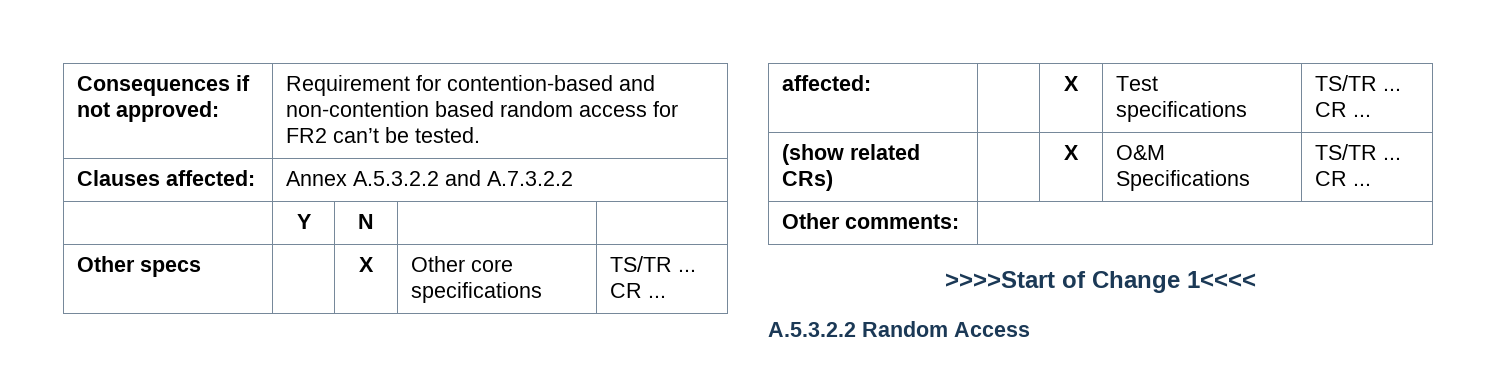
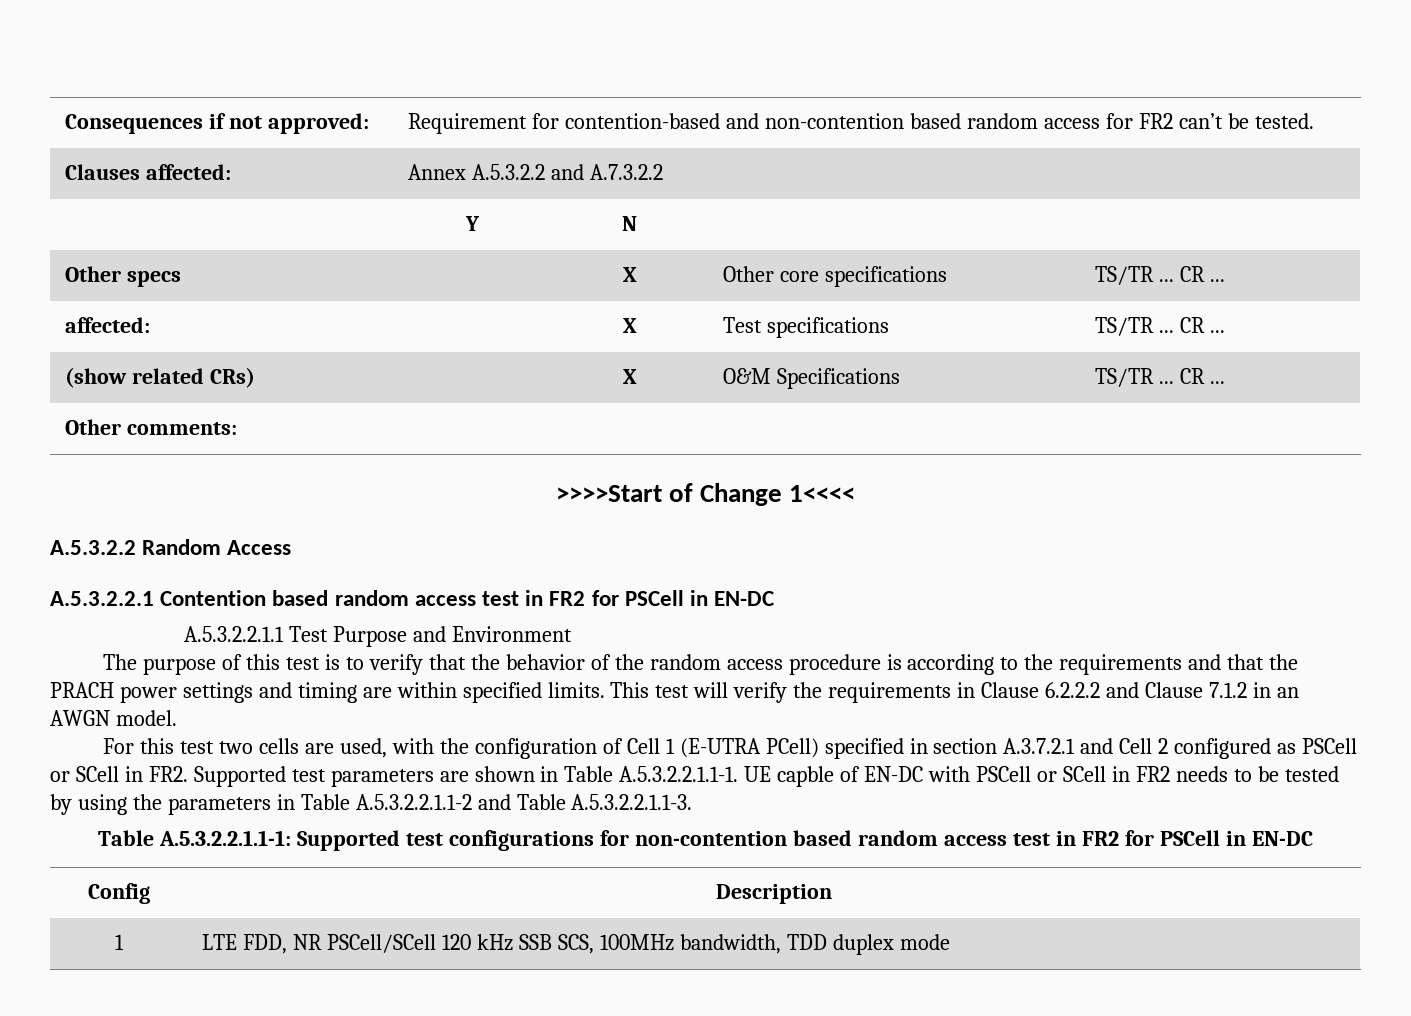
+ A.5.3.2.2.1 Contention based random access test in FR2 for PSCell in EN-DC
+ A.5.3.2.2.1.1 Test Purpose and Environment
+ The purpose of this test is to verify that the behavior of the random access procedure is according to the requirements and that the PRACH power settings and timing are within specified limits. This test will verify the requirements in Clause 6.2.2.2 and Clause 7.1.2 in an AWGN model.
+ For this test two cells are used, with the configuration of Cell 1 (E-UTRA PCell) specified in section A.3.7.2.1 and Cell 2 configured as PSCell or SCell in FR2. Supported test parameters are shown in Table A.5.3.2.2.1.1-1. UE capble of EN-DC with PSCell or SCell in FR2 needs to be tested by using the parameters in Table A.5.3.2.2.1.1-2 and Table A.5.3.2.2.1.1-3.
+ Table A.5.3.2.2.1.1-1: Supported test configurations for non-contention based random access test in FR2 for PSCell in EN-DC
+ Config | Description
+ 1 | LTE FDD, NR PSCell/SCell 120 kHz SSB SCS, 100MHz bandwidth, TDD duplex mode

